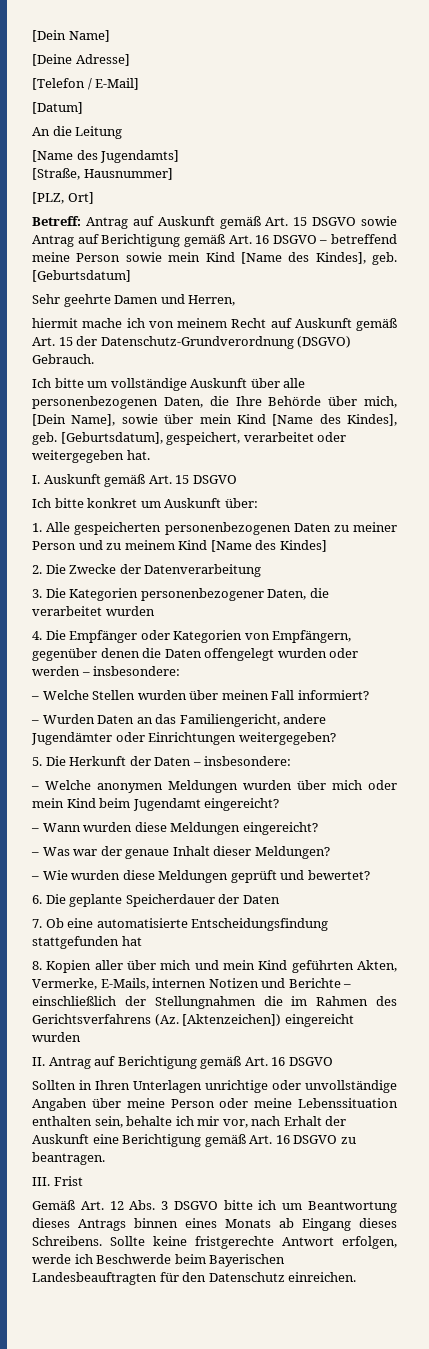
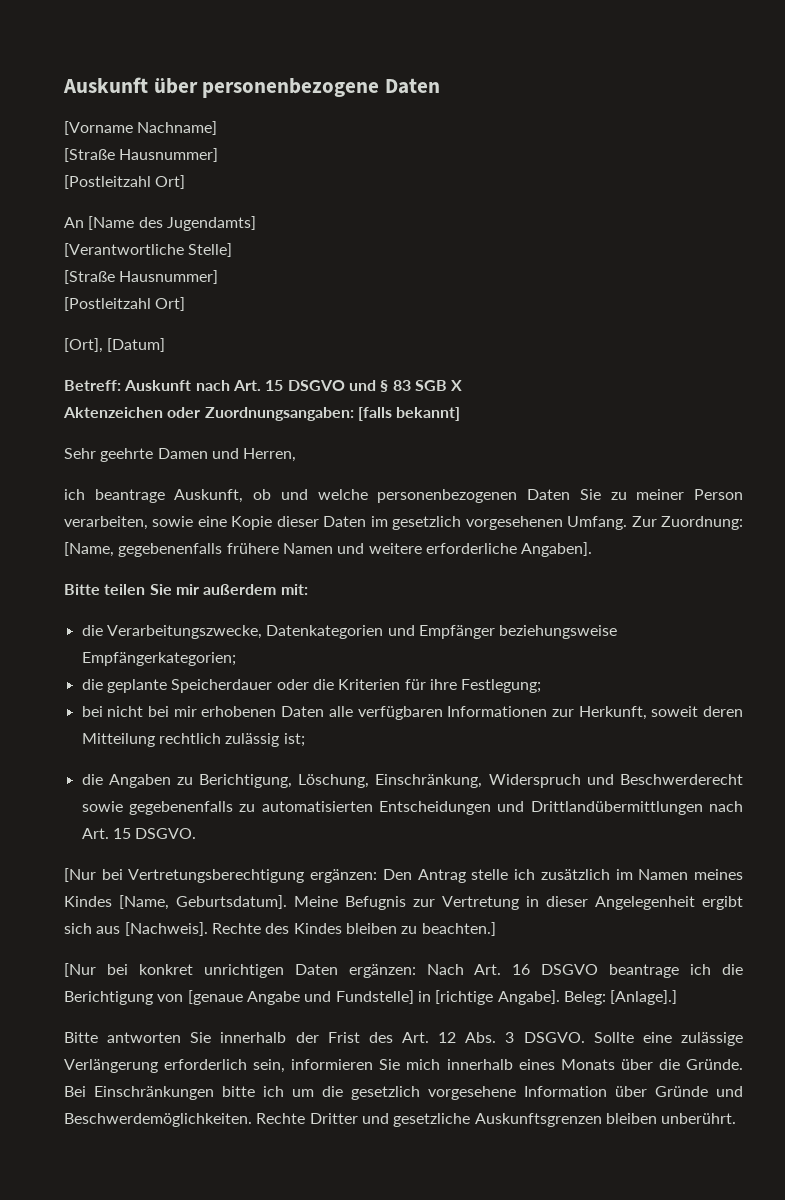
- [Dein Name]
- [Deine Adresse]
- [Telefon / E-Mail]
- [Datum]
+ Auskunft über personenbezogene Daten
+ [Vorname Nachname]
+ [Straße Hausnummer]
+ [Postleitzahl Ort]
- An die Leitung
- [Name des Jugendamts]
+ An [Name des Jugendamts]
- [Straße, Hausnummer]
- [PLZ, Ort]
+ [Verantwortliche Stelle]
+ [Straße Hausnummer]
+ [Postleitzahl Ort]
+ [Ort], [Datum]
- Betreff: Antrag auf Auskunft gemäß Art. 15 DSGVO sowie Antrag auf Berichtigung gemäß Art. 16 DSGVO – betreffend meine Person sowie mein Kind [Name des Kindes], geb. [Geburtsdatum]
+ Betreff: Auskunft nach Art. 15 DSGVO und § 83 SGB X
+ Aktenzeichen oder Zuordnungsangaben: [falls bekannt]
- hiermit mache ich von meinem Recht auf Auskunft gemäß Art. 15 der Datenschutz-Grundverordnung (DSGVO) Gebrauch.
- Ich bitte um vollständige Auskunft über alle personenbezogenen Daten, die Ihre Behörde über mich, [Dein Name], sowie über mein Kind [Name des Kindes], geb. [Geburtsdatum], gespeichert, verarbeitet oder weitergegeben hat.
- I. Auskunft gemäß Art. 15 DSGVO
- Ich bitte konkret um Auskunft über:
- 1. Alle gespeicherten personenbezogenen Daten zu meiner Person und zu meinem Kind [Name des Kindes]
- 2. Die Zwecke der Datenverarbeitung
- 3. Die Kategorien personenbezogener Daten, die verarbeitet wurden
- 4. Die Empfänger oder Kategorien von Empfängern, gegenüber denen die Daten offengelegt wurden oder werden – insbesondere:
- – Welche Stellen wurden über meinen Fall informiert?
- – Wurden Daten an das Familiengericht, andere Jugendämter oder Einrichtungen weitergegeben?
- 5. Die Herkunft der Daten – insbesondere:
- – Welche anonymen Meldungen wurden über mich oder mein Kind beim Jugendamt eingereicht?
- – Wann wurden diese Meldungen eingereicht?
- – Was war der genaue Inhalt dieser Meldungen?
- – Wie wurden diese Meldungen geprüft und bewertet?
- 6. Die geplante Speicherdauer der Daten
- 7. Ob eine automatisierte Entscheidungsfindung stattgefunden hat
- 8. Kopien aller über mich und mein Kind geführten Akten, Vermerke, E-Mails, internen Notizen und Berichte – einschließlich der Stellungnahmen die im Rahmen des Gerichtsverfahrens (Az. [Aktenzeichen]) eingereicht wurden
- II. Antrag auf Berichtigung gemäß Art. 16 DSGVO
- Sollten in Ihren Unterlagen unrichtige oder unvollständige Angaben über meine Person oder meine Lebenssituation enthalten sein, behalte ich mir vor, nach Erhalt der Auskunft eine Berichtigung gemäß Art. 16 DSGVO zu beantragen.
- III. Frist
- Gemäß Art. 12 Abs. 3 DSGVO bitte ich um Beantwortung dieses Antrags binnen eines Monats ab Eingang dieses Schreibens. Sollte keine fristgerechte Antwort erfolgen, werde ich Beschwerde beim Bayerischen Landesbeauftragten für den Datenschutz einreichen.
+ ich beantrage Auskunft, ob und welche personenbezogenen Daten Sie zu meiner Person verarbeiten, sowie eine Kopie dieser Daten im gesetzlich vorgesehenen Umfang. Zur Zuordnung: [Name, gegebenenfalls frühere Namen und weitere erforderliche Angaben].
+ Bitte teilen Sie mir außerdem mit:
+ die Verarbeitungszwecke, Datenkategorien und Empfänger beziehungsweise Empfängerkategorien;
+ die geplante Speicherdauer oder die Kriterien für ihre Festlegung;
+ bei nicht bei mir erhobenen Daten alle verfügbaren Informationen zur Herkunft, soweit deren Mitteilung rechtlich zulässig ist;
+ die Angaben zu Berichtigung, Löschung, Einschränkung, Widerspruch und Beschwerderecht sowie gegebenenfalls zu automatisierten Entscheidungen und Drittlandübermittlungen nach Art. 15 DSGVO.
+ [Nur bei Vertretungsberechtigung ergänzen: Den Antrag stelle ich zusätzlich im Namen meines Kindes [Name, Geburtsdatum]. Meine Befugnis zur Vertretung in dieser Angelegenheit ergibt sich aus [Nachweis]. Rechte des Kindes bleiben zu beachten.]
+ [Nur bei konkret unrichtigen Daten ergänzen: Nach Art. 16 DSGVO beantrage ich die Berichtigung von [genaue Angabe und Fundstelle] in [richtige Angabe]. Beleg: [Anlage].]
+ Bitte antworten Sie innerhalb der Frist des Art. 12 Abs. 3 DSGVO. Sollte eine zulässige Verlängerung erforderlich sein, informieren Sie mich innerhalb eines Monats über die Gründe. Bei Einschränkungen bitte ich um die gesetzlich vorgesehene Information über Gründe und Beschwerdemöglichkeiten. Rechte Dritter und gesetzliche Auskunftsgrenzen bleiben unberührt.

